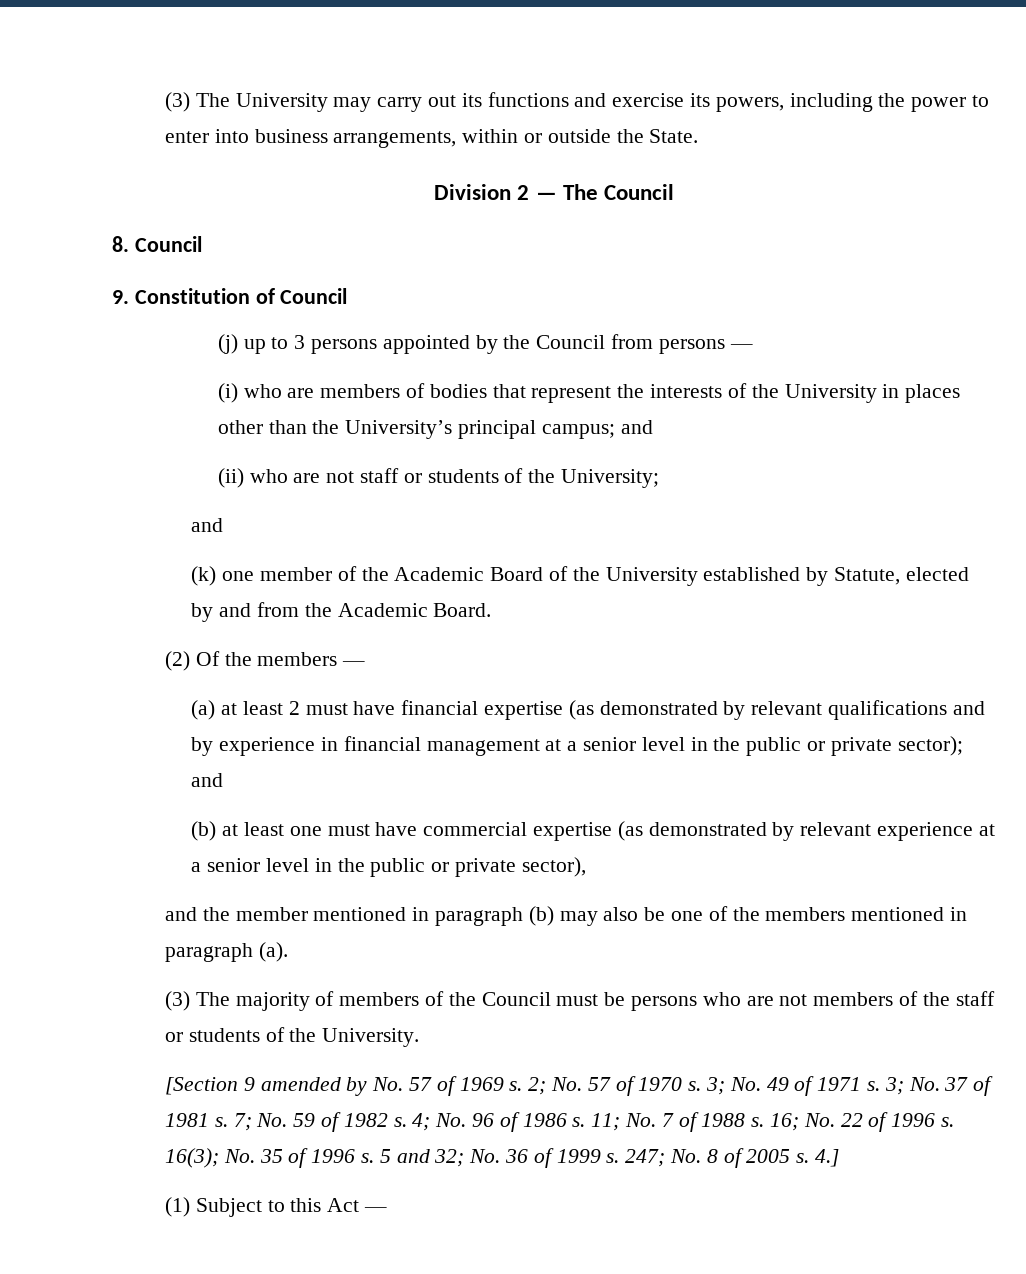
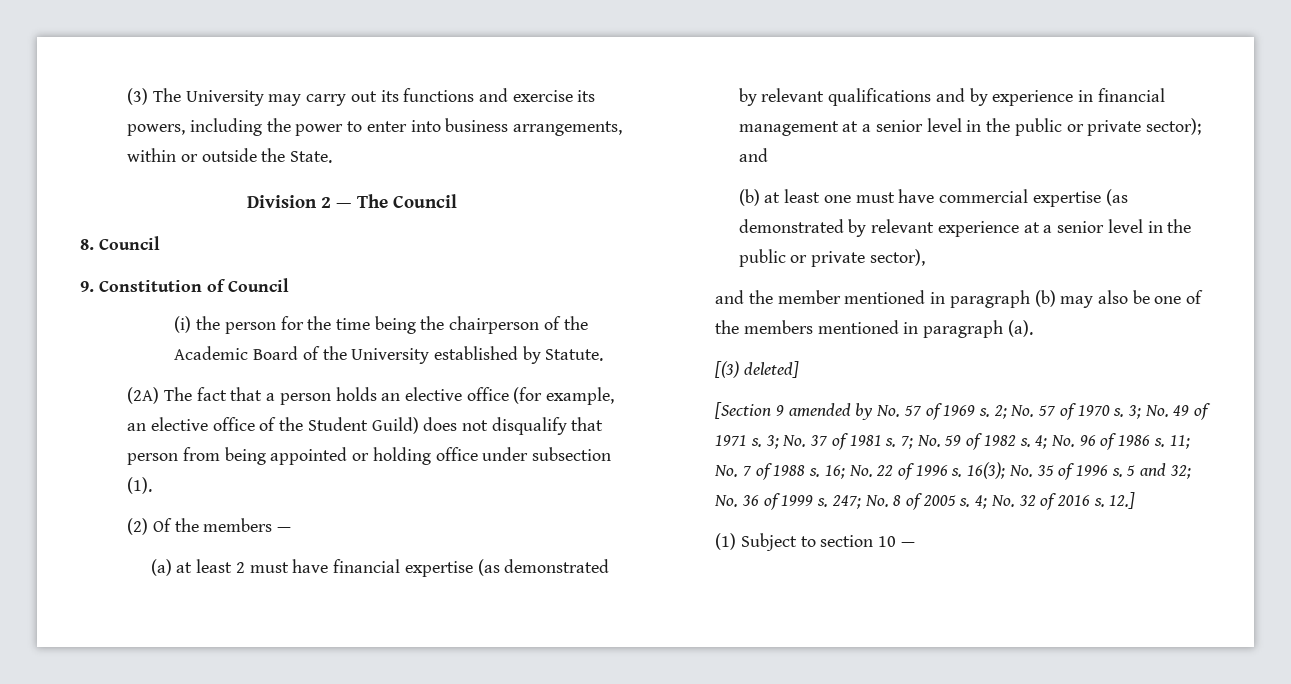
- (j) up to 3 persons appointed by the Council from persons —
- (i) who are members of bodies that represent the interests of the University in places other than the University’s principal campus; and
- (ii) who are not staff or students of the University;
- and
- (k) one member of the Academic Board of the University established by Statute, elected by and from the Academic Board.
+ (i) the person for the time being the chairperson of the Academic Board of the University established by Statute.
+ (2A) The fact that a person holds an elective office (for example, an elective office of the Student Guild) does not disqualify that person from being appointed or holding office under subsection (1).
- (3) The majority of members of the Council must be persons who are not members of the staff or students of the University.
+ [(3) deleted]
- 4.]
+ 4; No. 32 of 2016 s. 12.]
- (1) Subject to this Act —
+ (1) Subject to section 10 —

